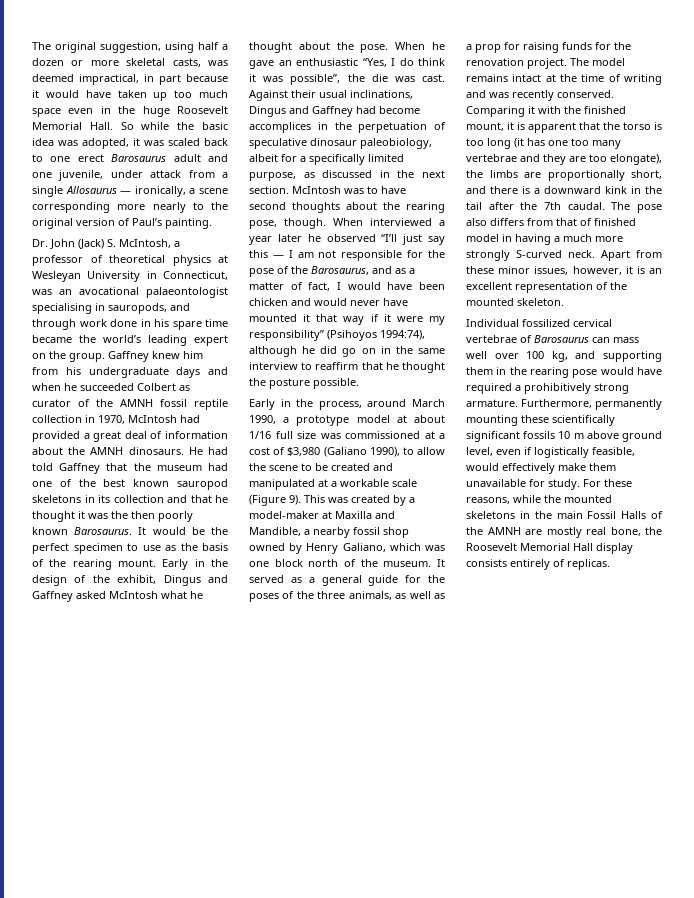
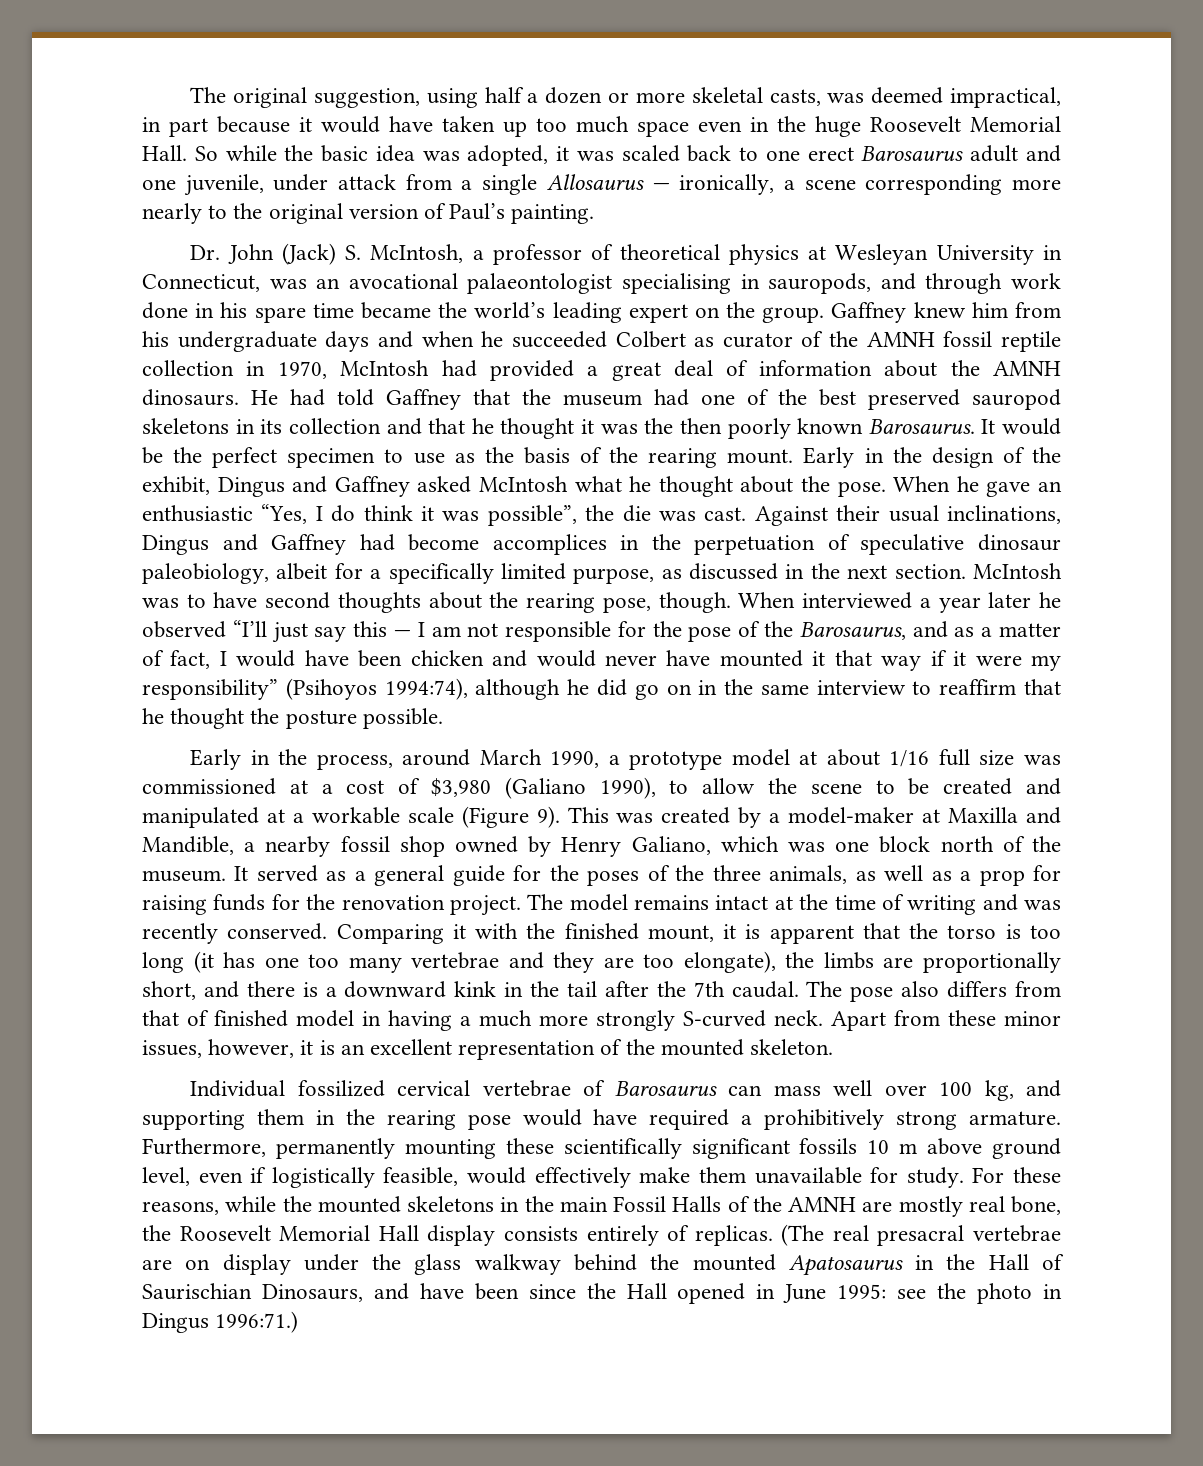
- He had told Gaffney that the museum had one of the best known sauropod skeletons in its collection and that he thought it was the then poorly known Barosaurus.
+ He had told Gaffney that the museum had one of the best preserved sauropod skeletons in its collection and that he thought it was the then poorly known Barosaurus.
+ (The real presacral vertebrae are on display under the glass walkway behind the mounted Apatosaurus in the Hall of Saurischian Dinosaurs, and have been since the Hall opened in June 1995: see the photo in Dingus 1996:71.)

